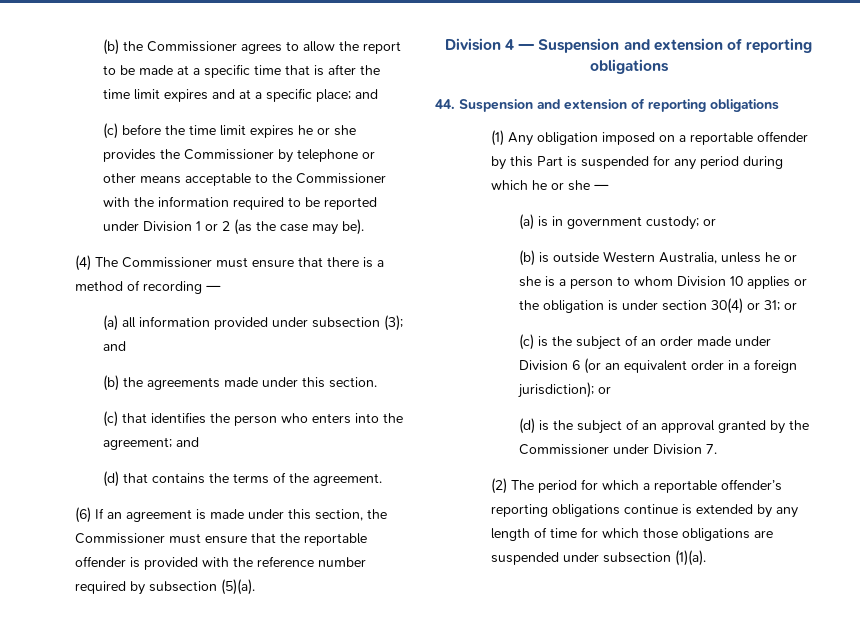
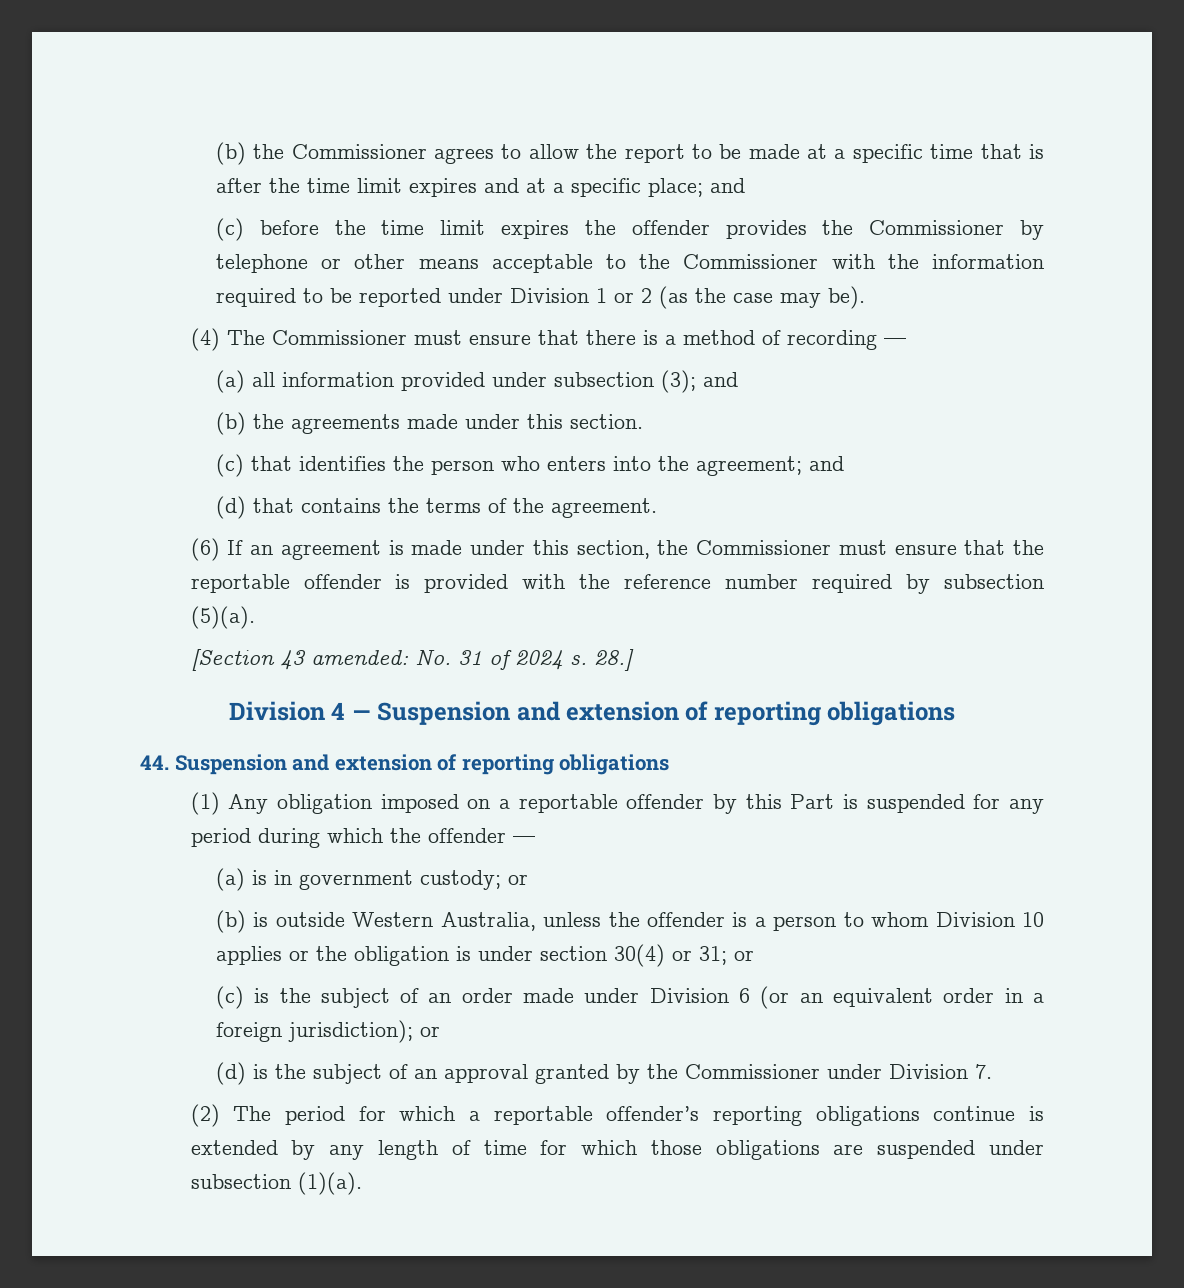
- (c) before the time limit expires he or she provides the Commissioner by telephone or other means acceptable to the Commissioner with the information required to be reported under Division 1 or 2 (as the case may be).
+ (c) before the time limit expires the offender provides the Commissioner by telephone or other means acceptable to the Commissioner with the information required to be reported under Division 1 or 2 (as the case may be).
+ [Section 43 amended: No. 31 of 2024 s. 28.]
- (1) Any obligation imposed on a reportable offender by this Part is suspended for any period during which he or she —
+ (1) Any obligation imposed on a reportable offender by this Part is suspended for any period during which the offender —
- (b) is outside Western Australia, unless he or she is a person to whom Division 10 applies or the obligation is under section 30(4) or 31; or
+ (b) is outside Western Australia, unless the offender is a person to whom Division 10 applies or the obligation is under section 30(4) or 31; or

